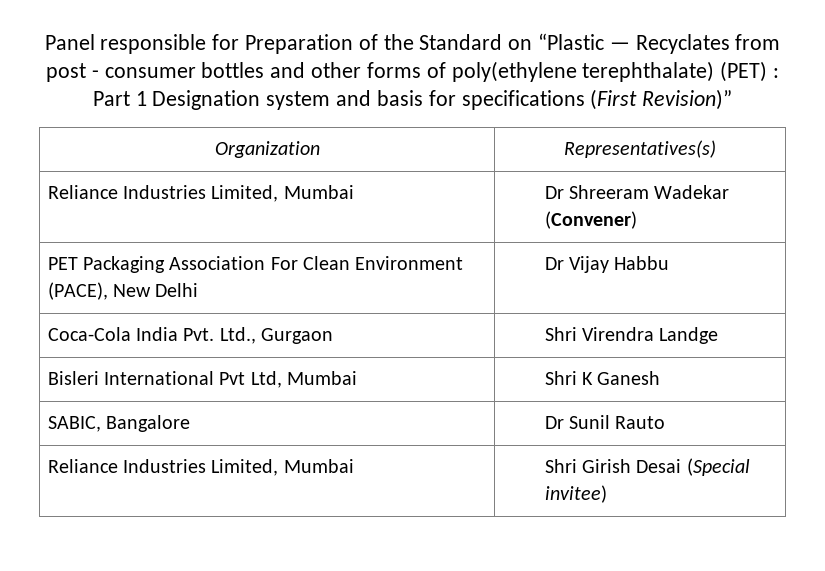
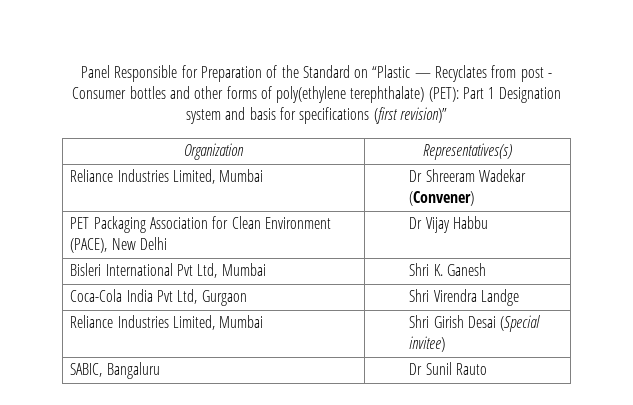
- Panel responsible for Preparation of the Standard on “Plastic — Recyclates from post - consumer bottles and other forms of poly(ethylene terephthalate) (PET) : Part 1 Designation system and basis for specifications (First Revision)”
+ Panel Responsible for Preparation of the Standard on “Plastic — Recyclates from post - Consumer bottles and other forms of poly(ethylene terephthalate) (PET): Part 1 Designation system and basis for specifications (first revision)”
- PET Packaging Association For Clean Environment (PACE), New Delhi | Dr Vijay Habbu
+ PET Packaging Association for Clean Environment (PACE), New Delhi | Dr Vijay Habbu
- Coca-Cola India Pvt. Ltd., Gurgaon | Shri Virendra Landge
- Bisleri International Pvt Ltd, Mumbai | Shri K Ganesh
+ Bisleri International Pvt Ltd, Mumbai | Shri K. Ganesh
- SABIC, Bangalore | Dr Sunil Rauto
+ Coca-Cola India Pvt Ltd, Gurgaon | Shri Virendra Landge
+ SABIC, Bangaluru | Dr Sunil Rauto

